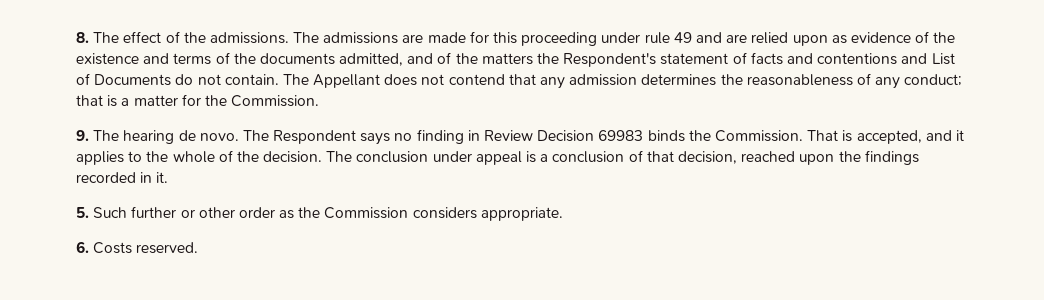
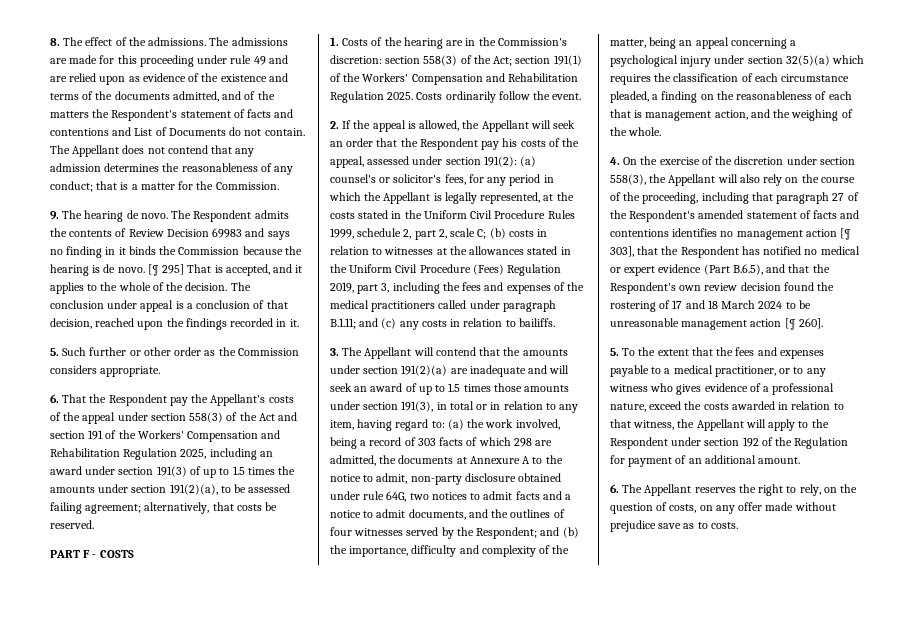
- The Respondent says no finding in Review Decision 69983 binds the Commission. That is accepted, and it applies to the whole of the decision.
+ The Respondent admits the contents of Review Decision 69983 and says no finding in it binds the Commission because the hearing is de novo. [¶ 295] That is accepted, and it applies to the whole of the decision.
- 6. Costs reserved.
+ 6. That the Respondent pay the Appellant's costs of the appeal under section 558(3) of the Act and section 191 of the Workers' Compensation and Rehabilitation Regulation 2025, including an award under section 191(3) of up to 1.5 times the amounts under section 191(2)(a), to be assessed failing agreement; alternatively, that costs be reserved.
+ PART F - COSTS
+ 1. Costs of the hearing are in the Commission's discretion: section 558(3) of the Act; section 191(1) of the Workers' Compensation and Rehabilitation Regulation 2025. Costs ordinarily follow the event.
+ 2. If the appeal is allowed, the Appellant will seek an order that the Respondent pay his costs of the appeal, assessed under section 191(2): (a) counsel's or solicitor's fees, for any period in which the Appellant is legally represented, at the costs stated in the Uniform Civil Procedure Rules 1999, schedule 2, part 2, scale C; (b) costs in relation to witnesses at the allowances stated in the Uniform Civil Procedure (Fees) Regulation 2019, part 3, including the fees and expenses of the medical practitioners called under paragraph B.1.11; and (c) any costs in relation to bailiffs.
+ 3. The Appellant will contend that the amounts under section 191(2)(a) are inadequate and will seek an award of up to 1.5 times those amounts under section 191(3), in total or in relation to any item, having regard to: (a) the work involved, being a record of 303 facts of which 298 are admitted, the documents at Annexure A to the notice to admit, non-party disclosure obtained under rule 64G, two notices to admit facts and a notice to admit documents, and the outlines of four witnesses served by the Respondent; and (b) the importance, difficulty and complexity of the matter, being an appeal concerning a psychological injury under section 32(5)(a) which requires the classification of each circumstance pleaded, a finding on the reasonableness of each that is management action, and the weighing of the whole.
+ 4. On the exercise of the discretion under section 558(3), the Appellant will also rely on the course of the proceeding, including that paragraph 27 of the Respondent's amended statement of facts and contentions identifies no management action [¶ 303], that the Respondent has notified no medical or expert evidence (Part B.6.5), and that the Respondent's own review decision found the rostering of 17 and 18 March 2024 to be unreasonable management action [¶ 260].
+ 5. To the extent that the fees and expenses payable to a medical practitioner, or to any witness who gives evidence of a professional nature, exceed the costs awarded in relation to that witness, the Appellant will apply to the Respondent under section 192 of the Regulation for payment of an additional amount.
+ 6. The Appellant reserves the right to rely, on the question of costs, on any offer made without prejudice save as to costs.

